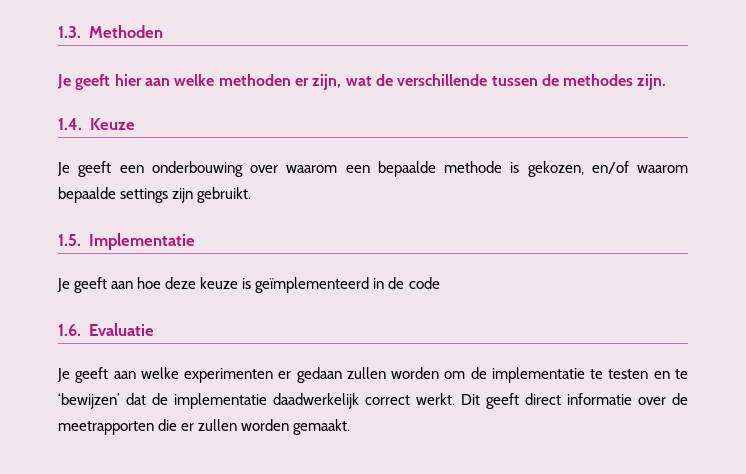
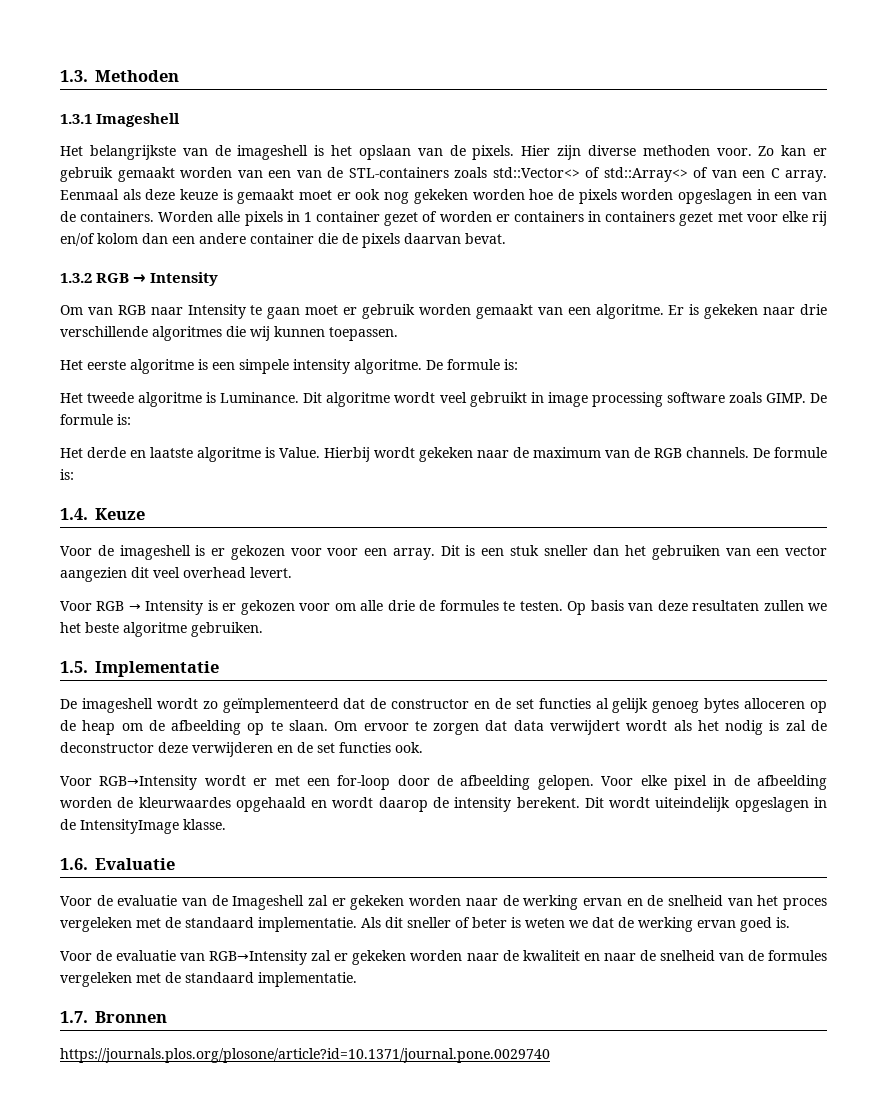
- Je geeft hier aan welke methoden er zijn, wat de verschillende tussen de methodes zijn.
+ 1.3.1 Imageshell
+ Het belangrijkste van de imageshell is het opslaan van de pixels. Hier zijn diverse methoden voor. Zo kan er gebruik gemaakt worden van een van de STL-containers zoals std::Vector<> of std::Array<> of van een C array. Eenmaal als deze keuze is gemaakt moet er ook nog gekeken worden hoe de pixels worden opgeslagen in een van de containers. Worden alle pixels in 1 container gezet of worden er containers in containers gezet met voor elke rij en/of kolom dan een andere container die de pixels daarvan bevat.
+ 1.3.2 RGB → Intensity
+ Om van RGB naar Intensity te gaan moet er gebruik worden gemaakt van een algoritme. Er is gekeken naar drie verschillende algoritmes die wij kunnen toepassen.
+ Het eerste algoritme is een simpele intensity algoritme. De formule is:
+ Het tweede algoritme is Luminance. Dit algoritme wordt veel gebruikt in image processing software zoals GIMP. De formule is:
+ Het derde en laatste algoritme is Value. Hierbij wordt gekeken naar de maximum van de RGB channels. De formule is:
  1.4. Keuze
- Je geeft een onderbouwing over waarom een bepaalde methode is gekozen, en/of waarom bepaalde settings zijn gebruikt.
+ Voor de imageshell is er gekozen voor voor een array. Dit is een stuk sneller dan het gebruiken van een vector aangezien dit veel overhead levert.
+ Voor RGB → Intensity is er gekozen voor om alle drie de formules te testen. Op basis van deze resultaten zullen we het beste algoritme gebruiken.
  1.5. Implementatie
- Je geeft aan hoe deze keuze is geïmplementeerd in de code
+ De imageshell wordt zo geïmplementeerd dat de constructor en de set functies al gelijk genoeg bytes alloceren op de heap om de afbeelding op te slaan. Om ervoor te zorgen dat data verwijdert wordt als het nodig is zal de deconstructor deze verwijderen en de set functies ook.
+ Voor RGB→Intensity wordt er met een for-loop door de afbeelding gelopen. Voor elke pixel in de afbeelding worden de kleurwaardes opgehaald en wordt daarop de intensity berekent. Dit wordt uiteindelijk opgeslagen in de IntensityImage klasse.
  1.6. Evaluatie
- Je geeft aan welke experimenten er gedaan zullen worden om de implementatie te testen en te ‘bewijzen’ dat de implementatie daadwerkelijk correct werkt. Dit geeft direct informatie over de meetrapporten die er zullen worden gemaakt.
+ Voor de evaluatie van de Imageshell zal er gekeken worden naar de werking ervan en de snelheid van het proces vergeleken met de standaard implementatie. Als dit sneller of beter is weten we dat de werking ervan goed is.
+ Voor de evaluatie van RGB→Intensity zal er gekeken worden naar de kwaliteit en naar de snelheid van de formules vergeleken met de standaard implementatie.
+ 1.7. Bronnen
+ https://journals.plos.org/plosone/article?id=10.1371/journal.pone.0029740

